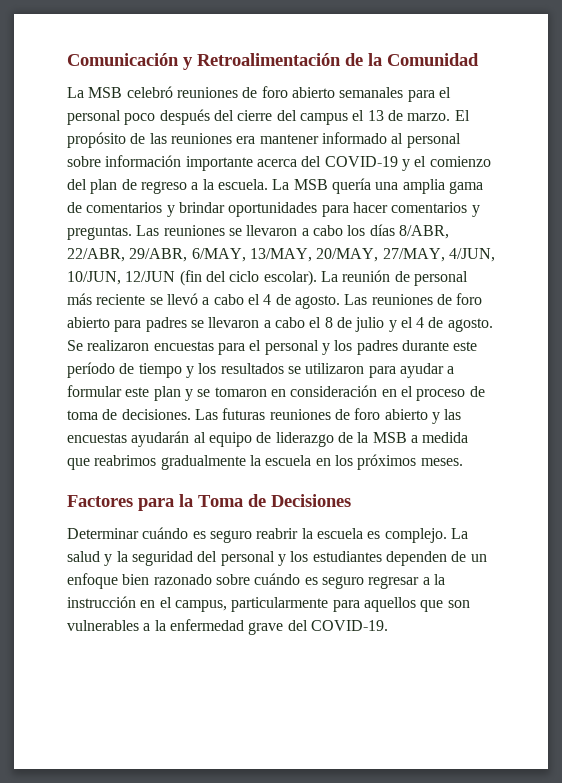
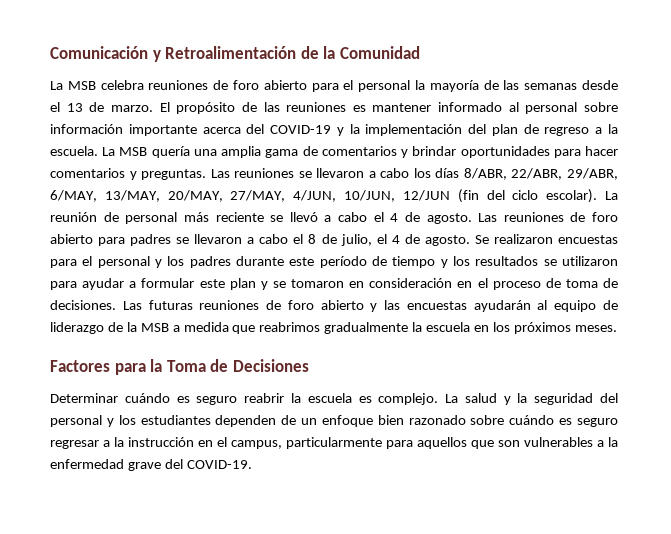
- La MSB celebró reuniones de foro abierto semanales para el personal poco después del cierre del campus el 13 de marzo.
+ La MSB celebra reuniones de foro abierto para el personal la mayoría de las semanas desde el 13 de marzo.
- El propósito de las reuniones era mantener informado al personal sobre información importante acerca del COVID-19 y el comienzo del plan de regreso a la escuela.
+ El propósito de las reuniones es mantener informado al personal sobre información importante acerca del COVID-19 y la implementación del plan de regreso a la escuela.
- Las reuniones de foro abierto para padres se llevaron a cabo el 8 de julio y el 4 de agosto.
+ Las reuniones de foro abierto para padres se llevaron a cabo el 8 de julio, el 4 de agosto.

